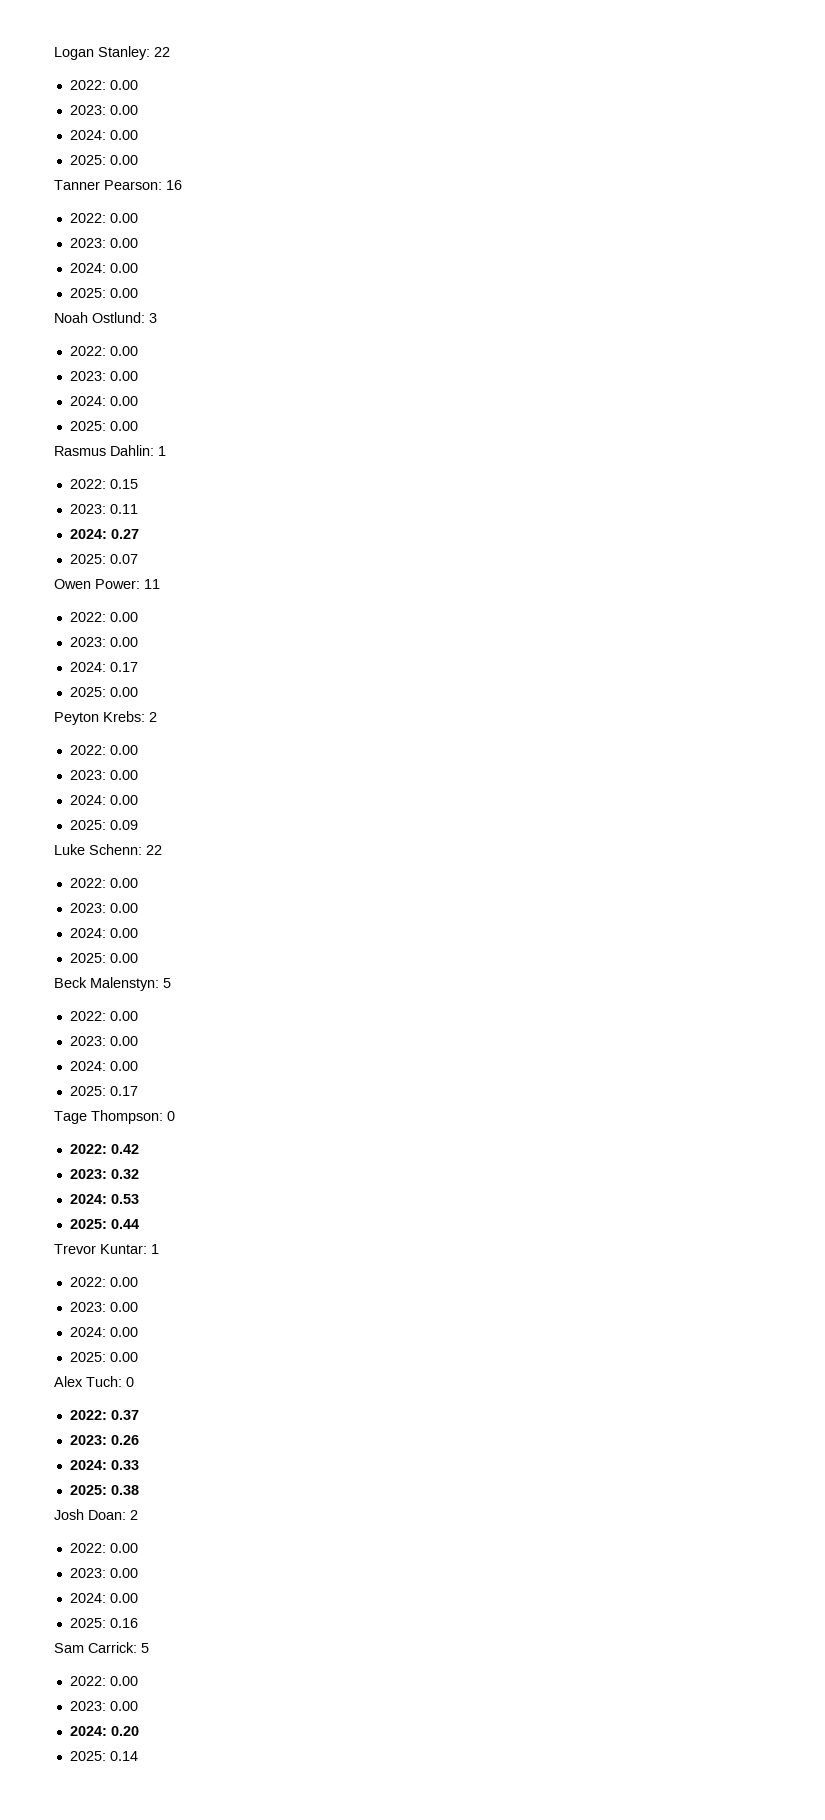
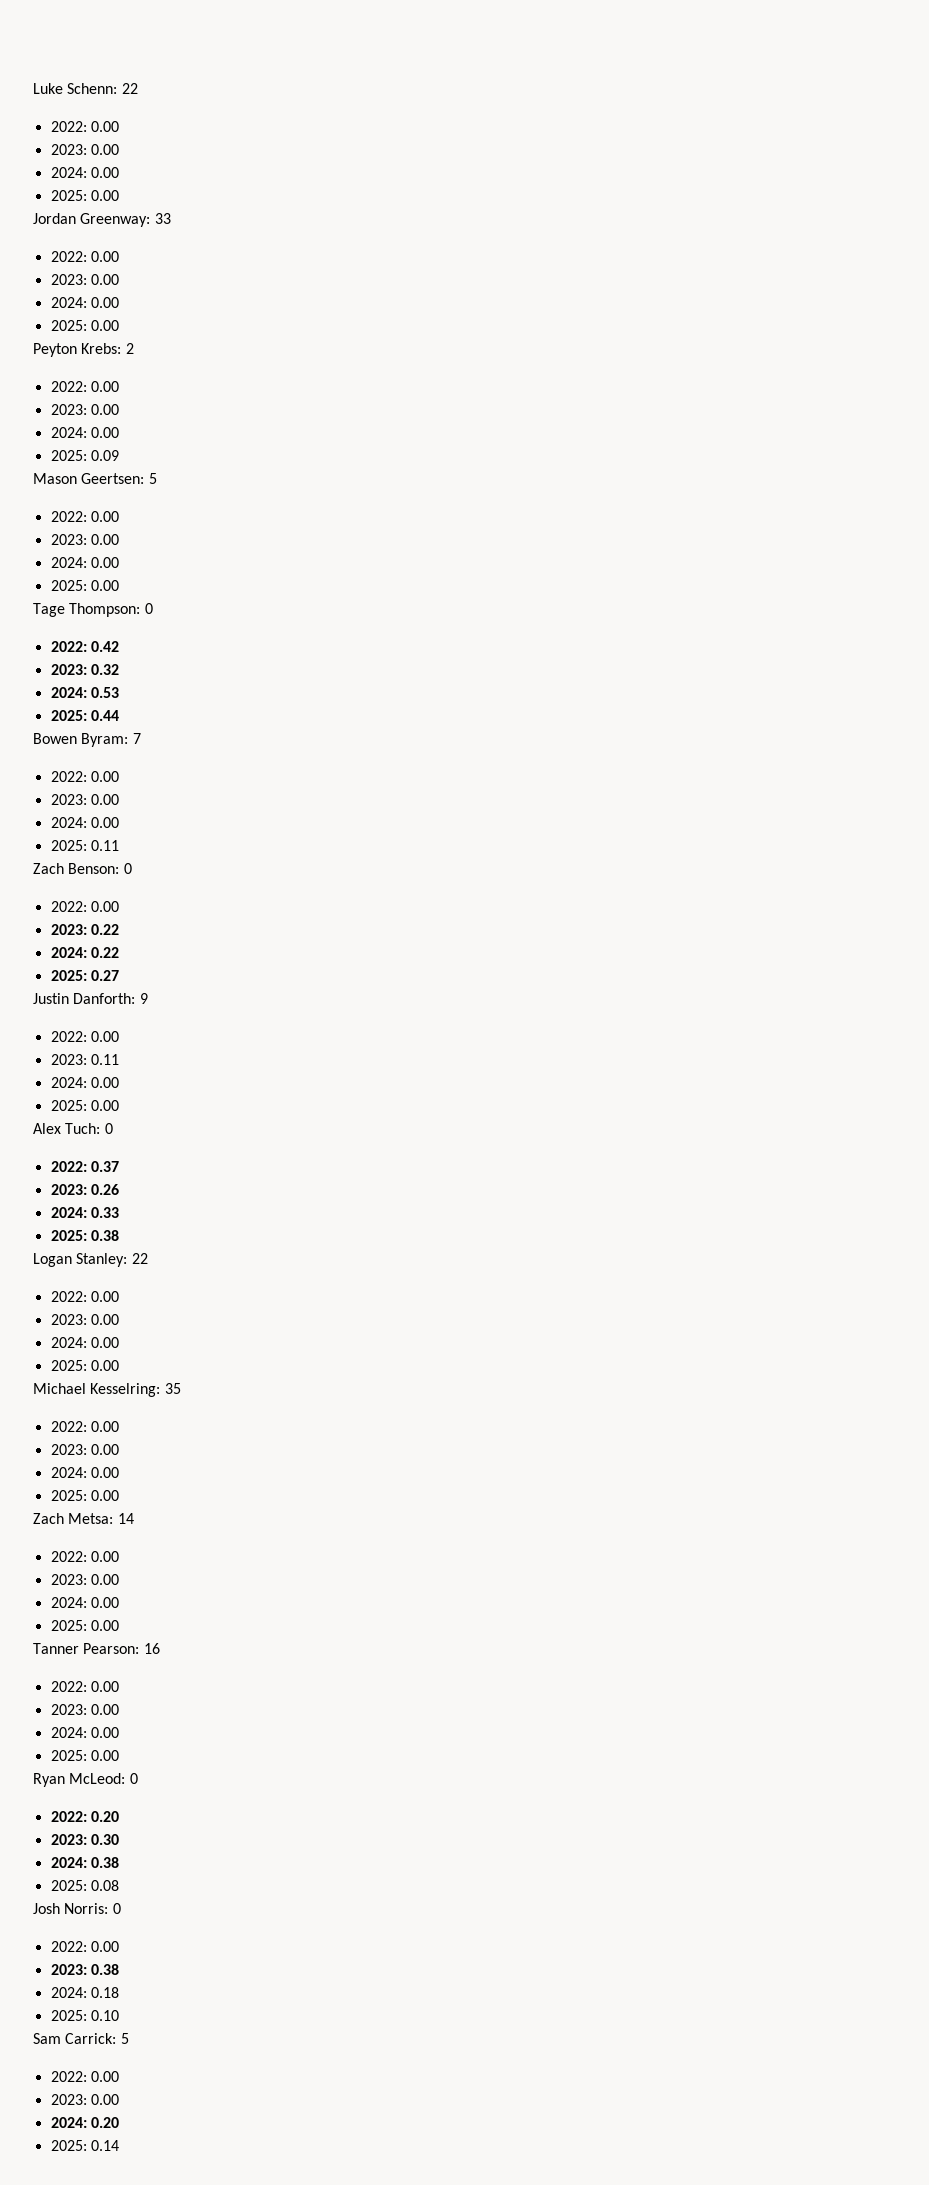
+ Luke Schenn: 22
+ 2022: 0.00
+ 2023: 0.00
+ 2024: 0.00
+ 2025: 0.00
+ Jordan Greenway: 33
+ 2022: 0.00
+ 2023: 0.00
+ 2024: 0.00
+ 2025: 0.00
+ Peyton Krebs: 2
+ 2022: 0.00
+ 2023: 0.00
+ 2024: 0.00
+ 2025: 0.09
+ Mason Geertsen: 5
+ 2022: 0.00
+ 2023: 0.00
+ 2024: 0.00
+ 2025: 0.00
+ Tage Thompson: 0
+ 2022: 0.42
+ 2023: 0.32
+ 2024: 0.53
+ 2025: 0.44
+ Bowen Byram: 7
+ 2022: 0.00
+ 2023: 0.00
+ 2024: 0.00
+ 2025: 0.11
+ Zach Benson: 0
+ 2022: 0.00
+ 2023: 0.22
+ 2024: 0.22
+ 2025: 0.27
+ Justin Danforth: 9
+ 2022: 0.00
+ 2023: 0.11
+ 2024: 0.00
+ 2025: 0.00
+ Alex Tuch: 0
+ 2022: 0.37
+ 2023: 0.26
+ 2024: 0.33
+ 2025: 0.38
+ Michael Kesselring: 35
+ 2022: 0.00
+ 2023: 0.00
+ 2024: 0.00
+ 2025: 0.00
+ Zach Metsa: 14
+ 2022: 0.00
+ 2023: 0.00
+ 2024: 0.00
+ 2025: 0.00
- Noah Ostlund: 3
+ Ryan McLeod: 0
+ 2022: 0.20
+ 2023: 0.30
+ 2024: 0.38
+ 2025: 0.08
+ Josh Norris: 0
  2022: 0.00
- 2023: 0.00
- 2024: 0.00
- 2025: 0.00
- Rasmus Dahlin: 1
- 2022: 0.15
- 2023: 0.11
- 2024: 0.27
- 2025: 0.07
- Owen Power: 11
- 2022: 0.00
- 2023: 0.00
- 2024: 0.17
- 2025: 0.00
- Peyton Krebs: 2
- 2022: 0.00
- 2023: 0.00
- 2024: 0.00
- 2025: 0.09
- Luke Schenn: 22
- 2022: 0.00
- 2023: 0.00
- 2024: 0.00
- 2025: 0.00
- Beck Malenstyn: 5
- 2022: 0.00
- 2023: 0.00
- 2024: 0.00
- 2025: 0.17
- Tage Thompson: 0
- 2022: 0.42
- 2023: 0.32
- 2024: 0.53
- 2025: 0.44
- Trevor Kuntar: 1
- 2022: 0.00
- 2023: 0.00
- 2024: 0.00
- 2025: 0.00
- Alex Tuch: 0
- 2022: 0.37
- 2023: 0.26
- 2024: 0.33
- 2025: 0.38
- Josh Doan: 2
- 2022: 0.00
- 2023: 0.00
- 2024: 0.00
- 2025: 0.16
+ 2023: 0.38
+ 2024: 0.18
+ 2025: 0.10

